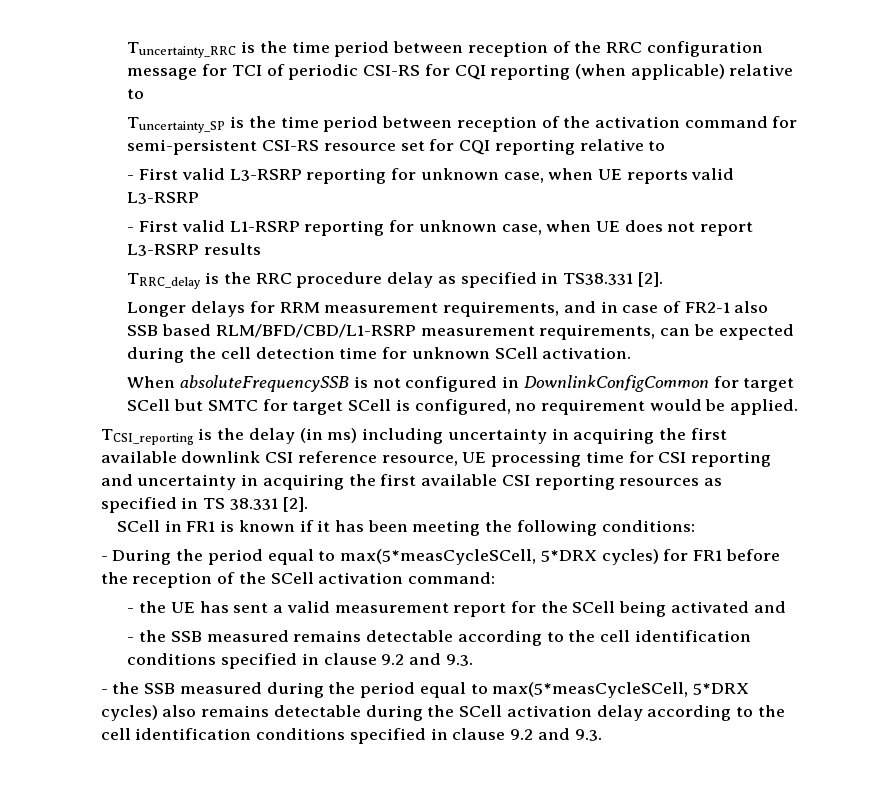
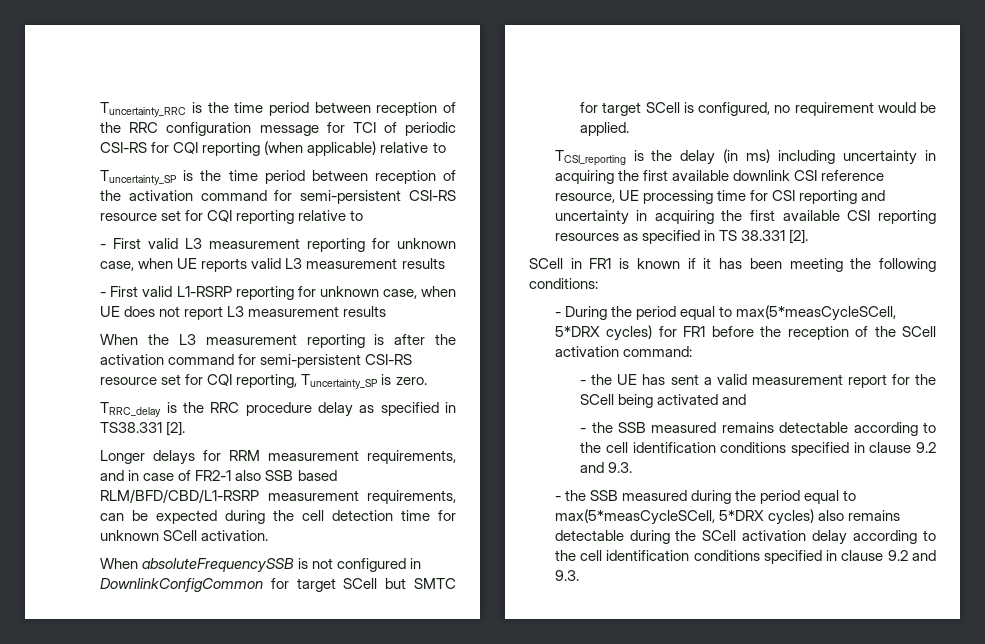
- - First valid L3-RSRP reporting for unknown case, when UE reports valid L3-RSRP
+ - First valid L3 measurement reporting for unknown case, when UE reports valid L3 measurement results
- - First valid L1-RSRP reporting for unknown case, when UE does not report L3-RSRP results
+ - First valid L1-RSRP reporting for unknown case, when UE does not report L3 measurement results
+ When the L3 measurement reporting is after the activation command for semi-persistent CSI-RS resource set for CQI reporting, Tuncertainty_SP is zero.

